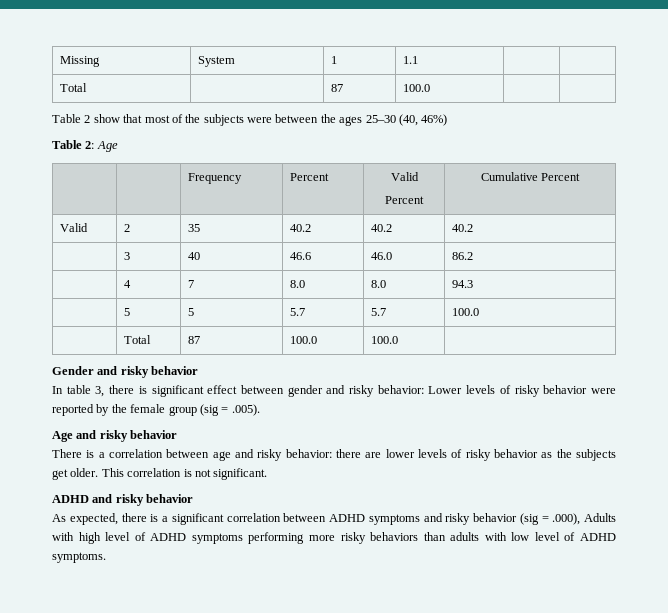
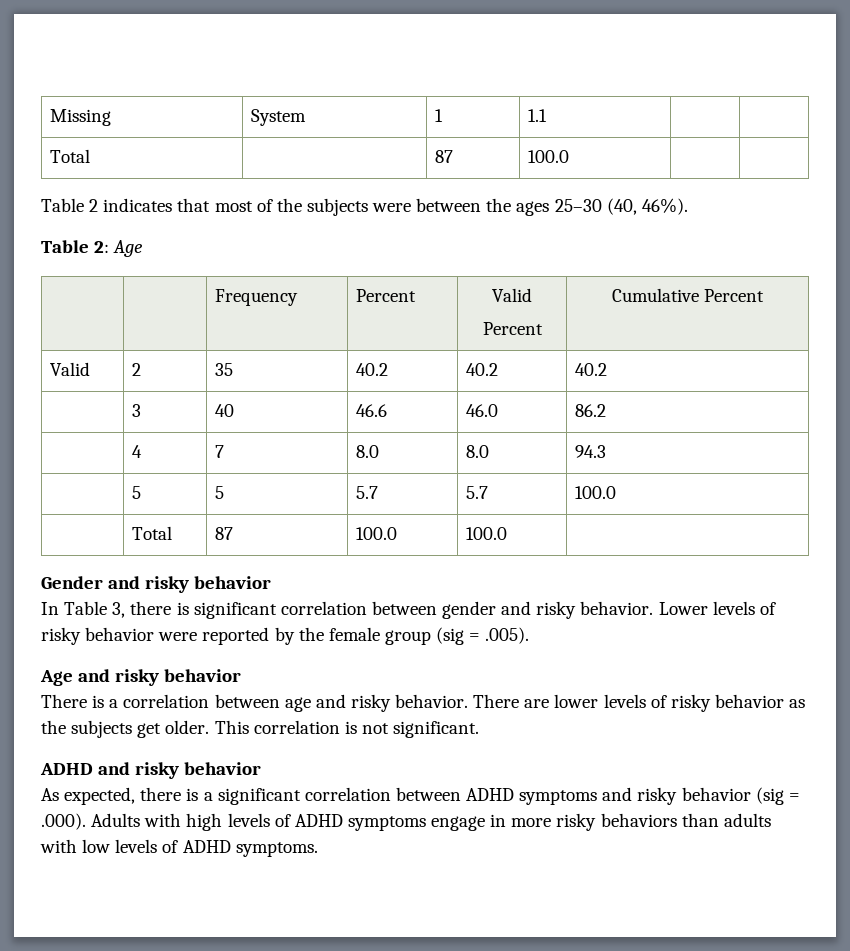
- Table 2 show that most of the subjects were between the ages 25–30 (40, 46%)
+ Table 2 indicates that most of the subjects were between the ages 25–30 (40, 46%).
- In table 3, there is significant effect between gender and risky behavior: Lower levels of risky behavior were reported by the female group (sig = .005).
+ In Table 3, there is significant correlation between gender and risky behavior. Lower levels of risky behavior were reported by the female group (sig = .005).
- There is a correlation between age and risky behavior: there are lower levels of risky behavior as the subjects get older.
+ There is a correlation between age and risky behavior. There are lower levels of risky behavior as the subjects get older.
- As expected, there is a significant correlation between ADHD symptoms and risky behavior (sig = .000), Adults with high level of ADHD symptoms performing more risky behaviors than adults with low level of ADHD symptoms.
+ As expected, there is a significant correlation between ADHD symptoms and risky behavior (sig = .000). Adults with high levels of ADHD symptoms engage in more risky behaviors than adults with low levels of ADHD symptoms.

